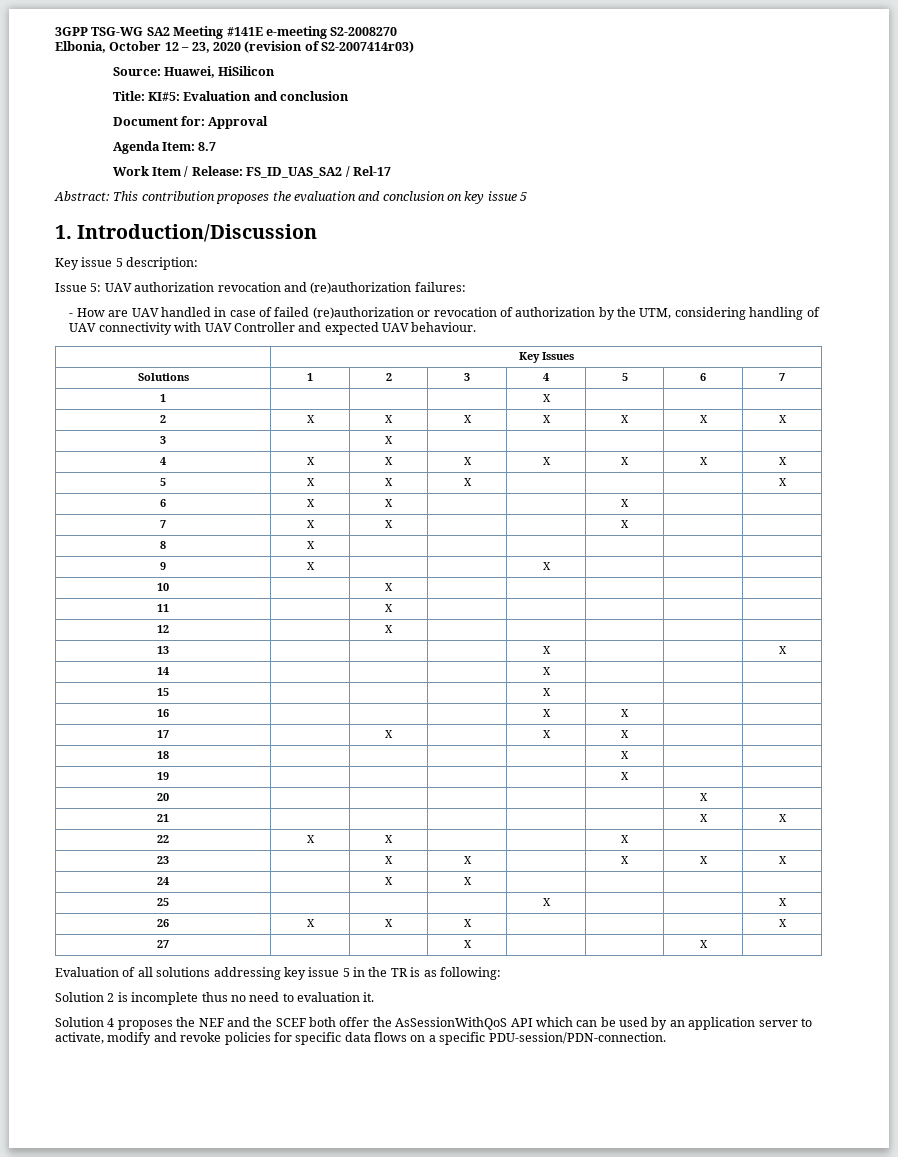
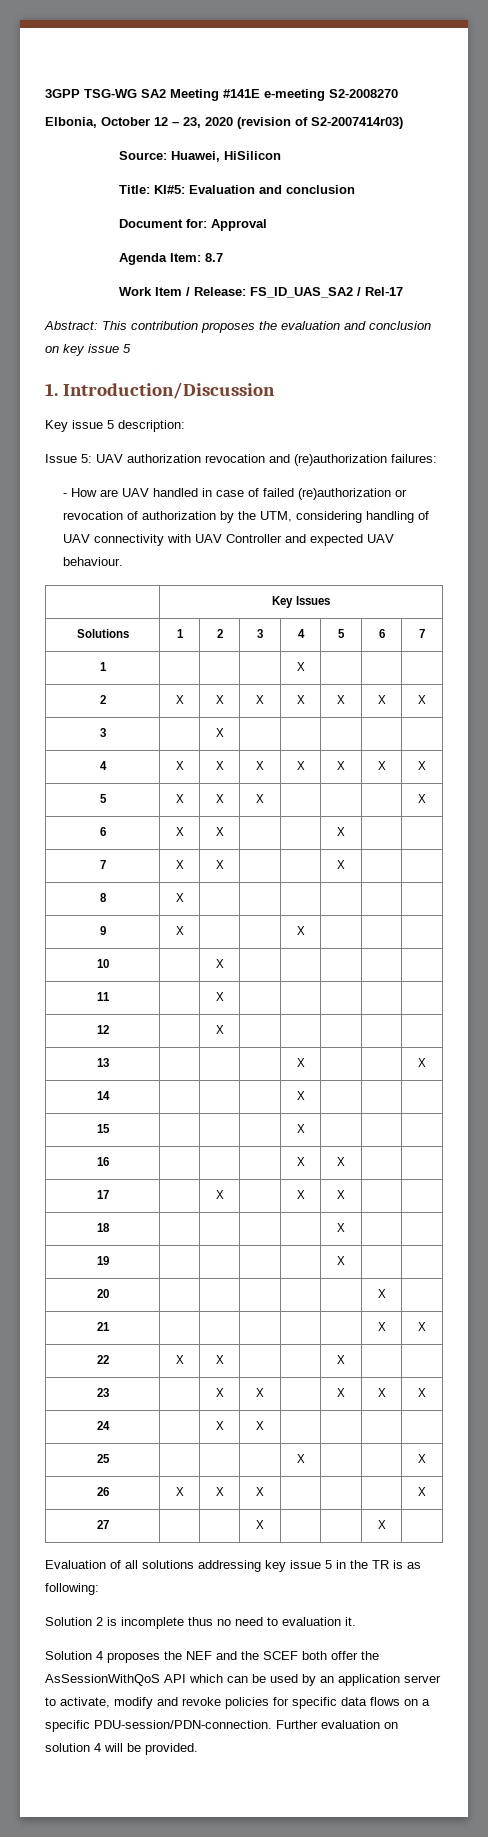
+ Further evaluation on solution 4 will be provided.

